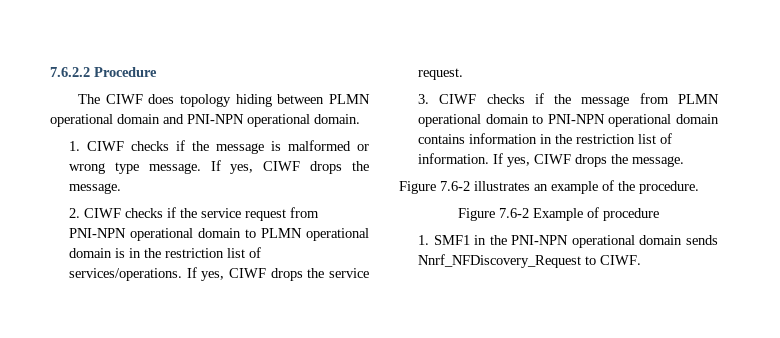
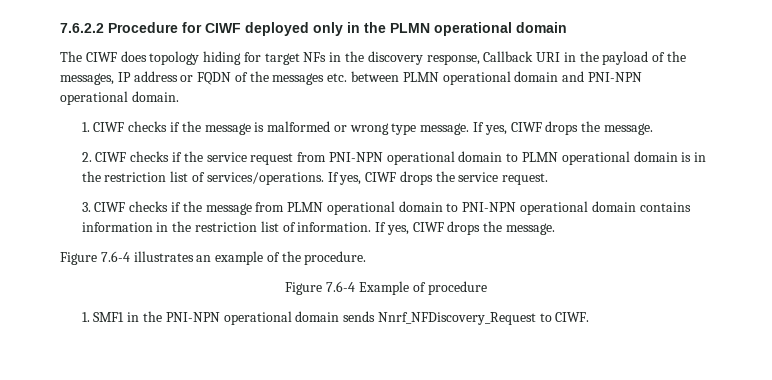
- 7.6.2.2 Procedure
+ 7.6.2.2 Procedure for CIWF deployed only in the PLMN operational domain
- The CIWF does topology hiding between PLMN operational domain and PNI-NPN operational domain.
+ The CIWF does topology hiding for target NFs in the discovery response, Callback URI in the payload of the messages, IP address or FQDN of the messages etc. between PLMN operational domain and PNI-NPN operational domain.
- Figure 7.6-2 illustrates an example of the procedure.
+ Figure 7.6-4 illustrates an example of the procedure.
- Figure 7.6-2 Example of procedure
+ Figure 7.6-4 Example of procedure

